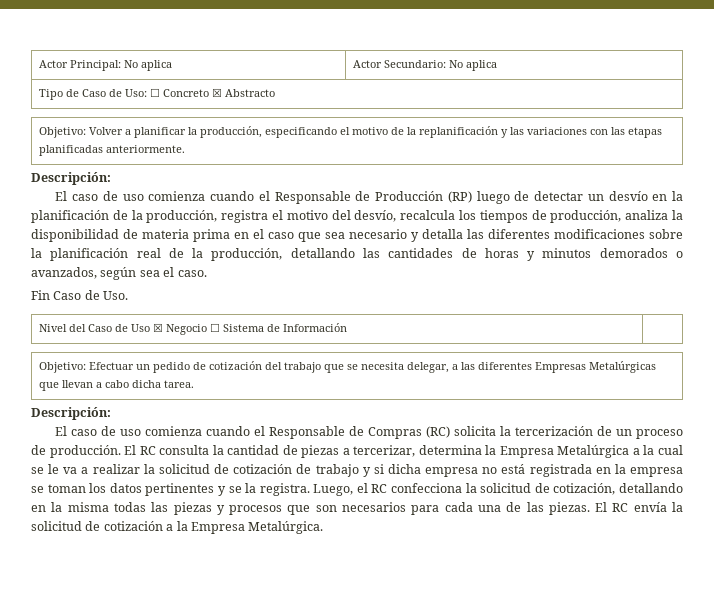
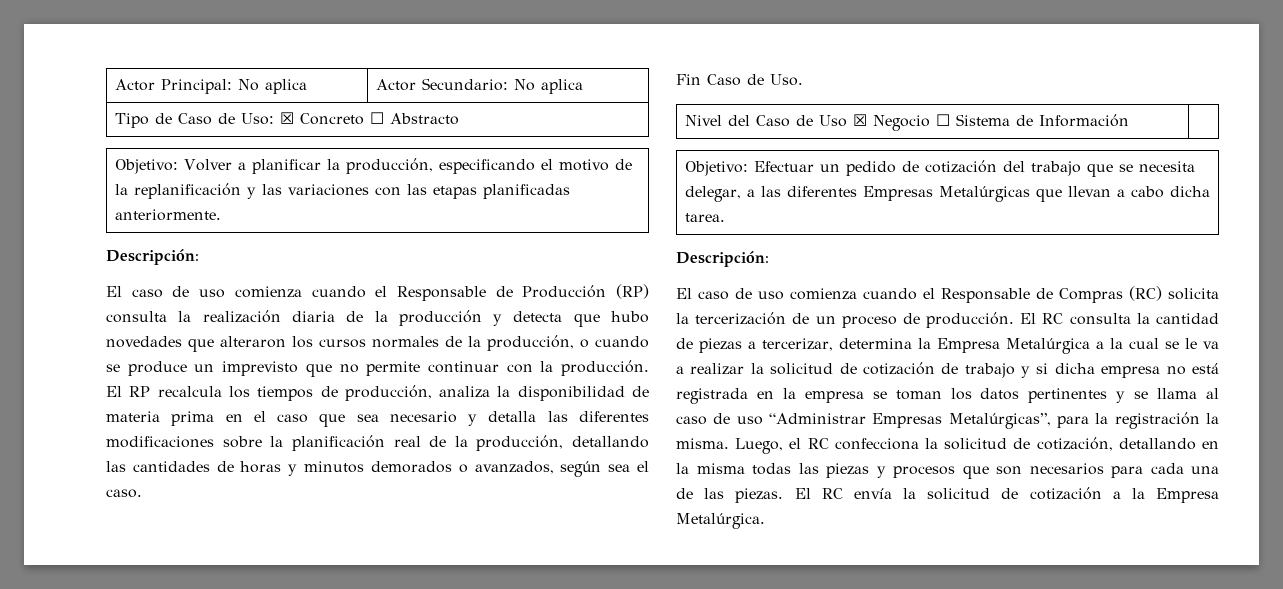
- Tipo de Caso de Uso: ☐ Concreto ☒ Abstracto
+ Tipo de Caso de Uso: ☒ Concreto ☐ Abstracto
- El caso de uso comienza cuando el Responsable de Producción (RP) luego de detectar un desvío en la planificación de la producción, registra el motivo del desvío, recalcula los tiempos de producción, analiza la disponibilidad de materia prima en el caso que sea necesario y detalla las diferentes modificaciones sobre la planificación real de la producción, detallando las cantidades de horas y minutos demorados o avanzados, según sea el caso.
+ El caso de uso comienza cuando el Responsable de Producción (RP) consulta la realización diaria de la producción y detecta que hubo novedades que alteraron los cursos normales de la producción, o cuando se produce un imprevisto que no permite continuar con la producción. El RP recalcula los tiempos de producción, analiza la disponibilidad de materia prima en el caso que sea necesario y detalla las diferentes modificaciones sobre la planificación real de la producción, detallando las cantidades de horas y minutos demorados o avanzados, según sea el caso.
- El RC consulta la cantidad de piezas a tercerizar, determina la Empresa Metalúrgica a la cual se le va a realizar la solicitud de cotización de trabajo y si dicha empresa no está registrada en la empresa se toman los datos pertinentes y se la registra.
+ El RC consulta la cantidad de piezas a tercerizar, determina la Empresa Metalúrgica a la cual se le va a realizar la solicitud de cotización de trabajo y si dicha empresa no está registrada en la empresa se toman los datos pertinentes y se llama al caso de uso “Administrar Empresas Metalúrgicas”, para la registración la misma.

